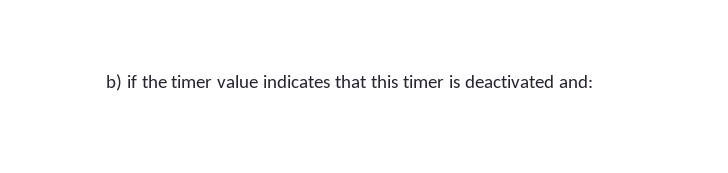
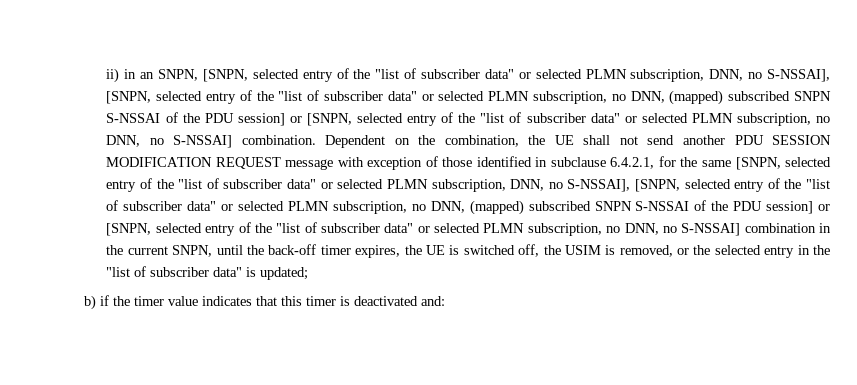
+ ii) in an SNPN, [SNPN, selected entry of the "list of subscriber data" or selected PLMN subscription, DNN, no S-NSSAI], [SNPN, selected entry of the "list of subscriber data" or selected PLMN subscription, no DNN, (mapped) subscribed SNPN S-NSSAI of the PDU session] or [SNPN, selected entry of the "list of subscriber data" or selected PLMN subscription, no DNN, no S-NSSAI] combination. Dependent on the combination, the UE shall not send another PDU SESSION MODIFICATION REQUEST message with exception of those identified in subclause 6.4.2.1, for the same [SNPN, selected entry of the "list of subscriber data" or selected PLMN subscription, DNN, no S-NSSAI], [SNPN, selected entry of the "list of subscriber data" or selected PLMN subscription, no DNN, (mapped) subscribed SNPN S-NSSAI of the PDU session] or [SNPN, selected entry of the "list of subscriber data" or selected PLMN subscription, no DNN, no S-NSSAI] combination in the current SNPN, until the back-off timer expires, the UE is switched off, the USIM is removed, or the selected entry in the "list of subscriber data" is updated;

